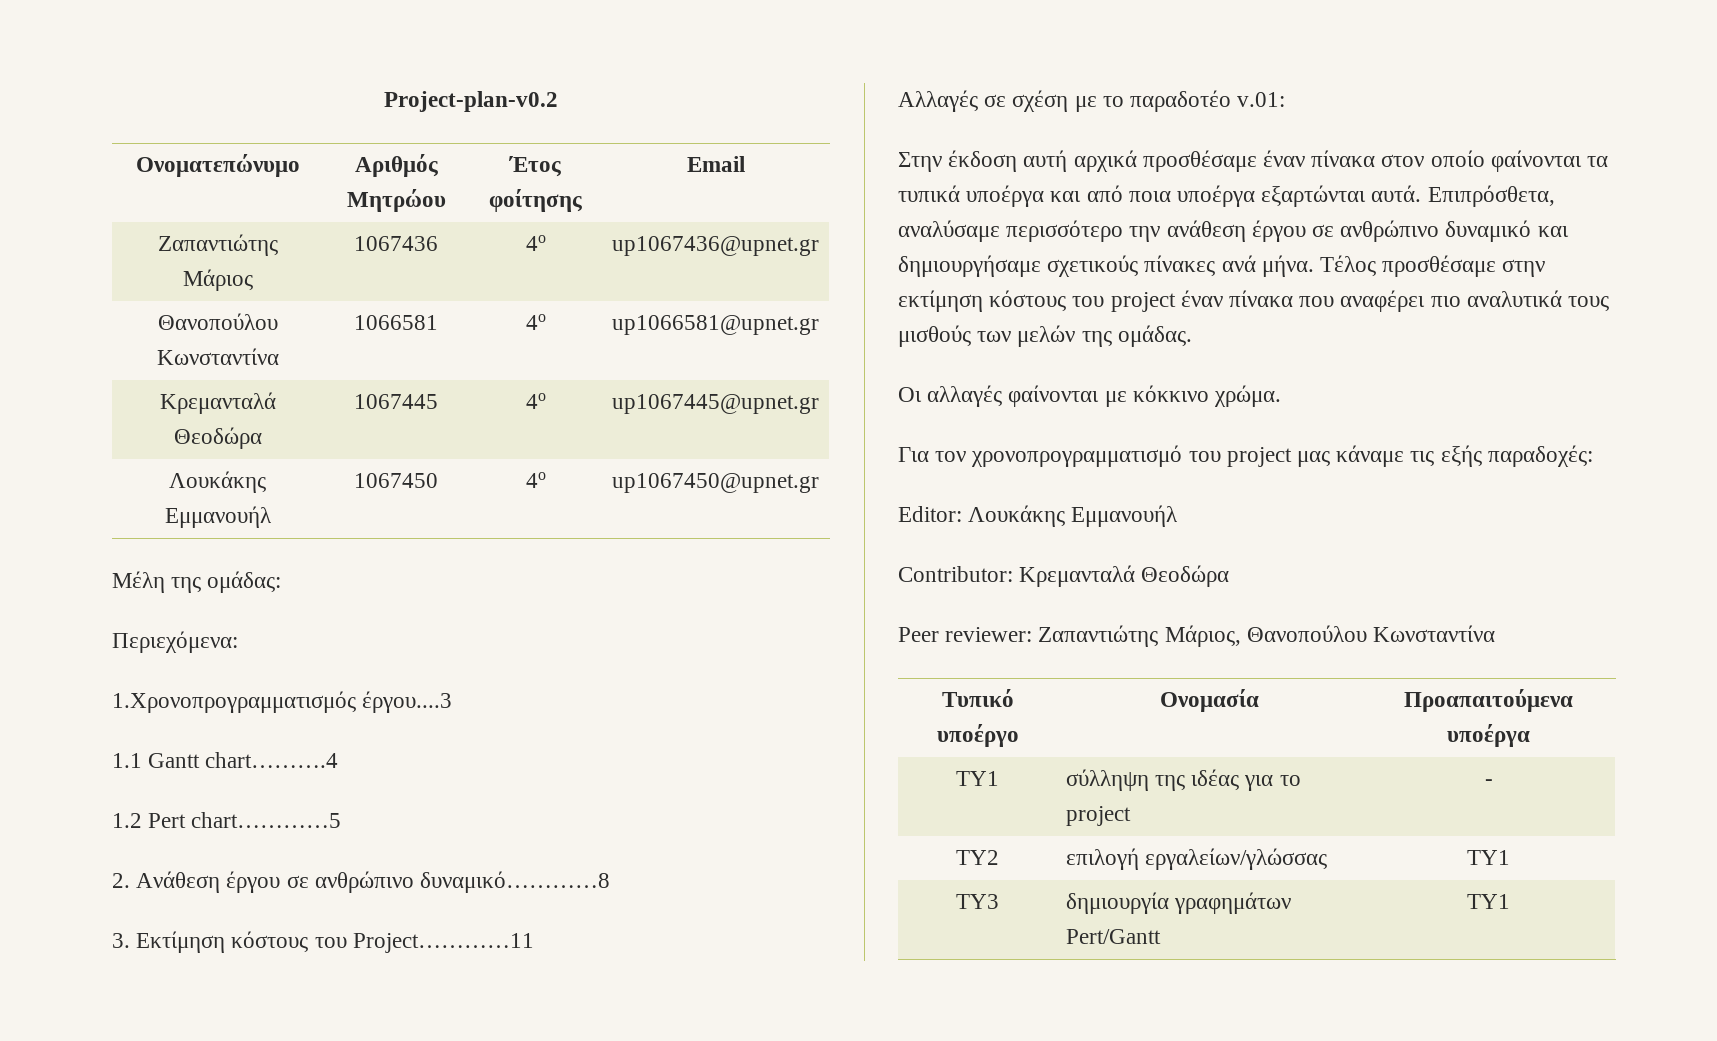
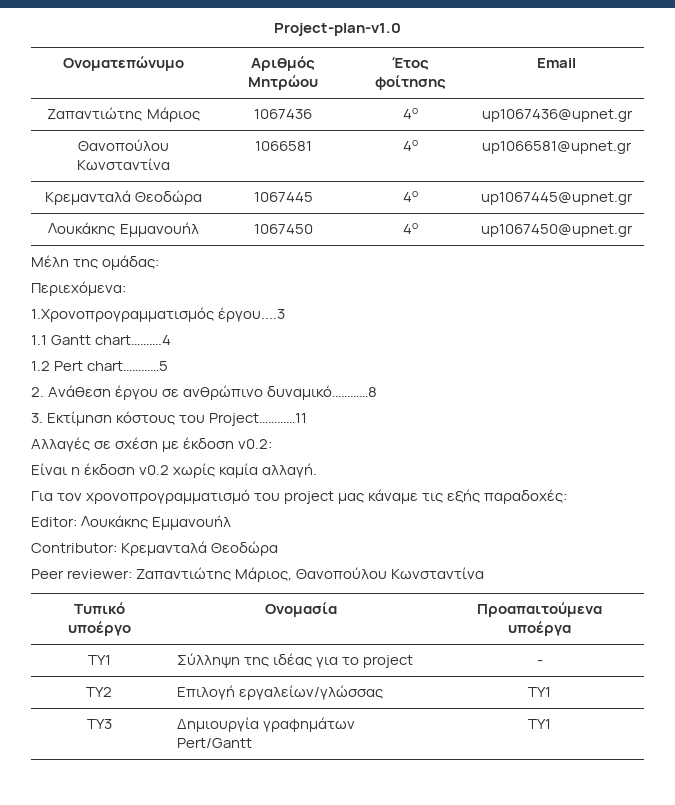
- Project-plan-v0.2
+ Project-plan-v1.0
- Αλλαγές σε σχέση με το παραδοτέο v.01:
- Στην έκδοση αυτή αρχικά προσθέσαμε έναν πίνακα στον οποίο φαίνονται τα τυπικά υποέργα και από ποια υποέργα εξαρτώνται αυτά. Επιπρόσθετα, αναλύσαμε περισσότερο την ανάθεση έργου σε ανθρώπινο δυναμικό και δημιουργήσαμε σχετικούς πίνακες ανά μήνα. Τέλος προσθέσαμε στην εκτίμηση κόστους του project έναν πίνακα που αναφέρει πιο αναλυτικά τους μισθούς των μελών της ομάδας.
- Οι αλλαγές φαίνονται με κόκκινο χρώμα.
+ Αλλαγές σε σχέση με έκδοση v0.2:
+ Είναι η έκδοση v0.2 χωρίς καμία αλλαγή.
- ΤΥ1 | σύλληψη της ιδέας για το project | -
+ ΤΥ1 | Σύλληψη της ιδέας για το project | -
- ΤΥ2 | επιλογή εργαλείων/γλώσσας | TY1
+ ΤΥ2 | Επιλογή εργαλείων/γλώσσας | TY1
- ΤΥ3 | δημιουργία γραφημάτων Pert/Gantt | ΤΥ1
+ ΤΥ3 | Δημιουργία γραφημάτων Pert/Gantt | ΤΥ1

